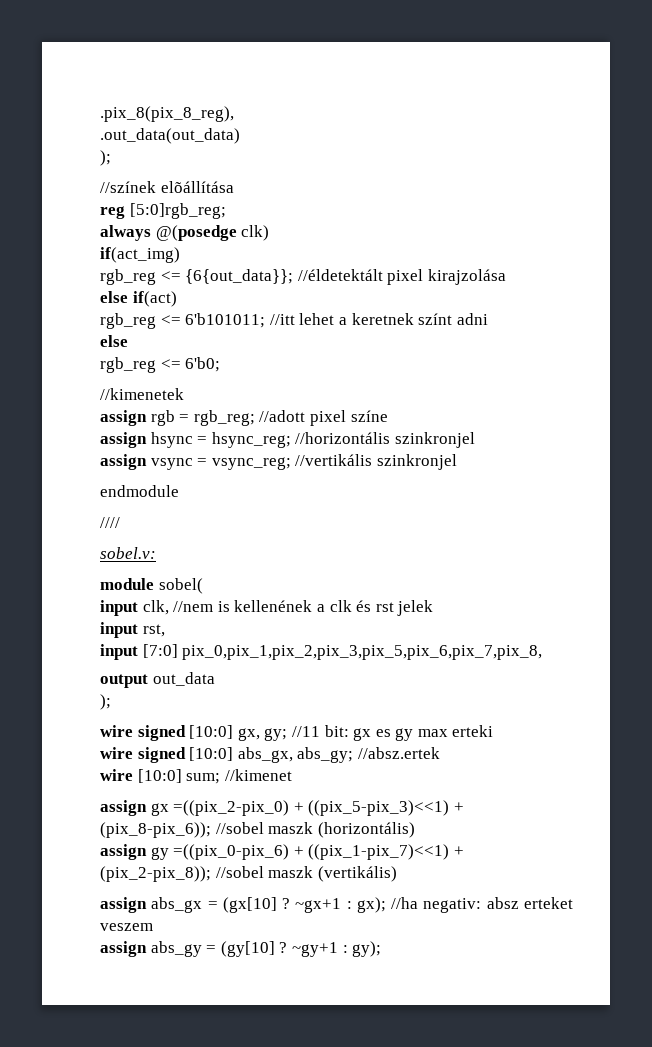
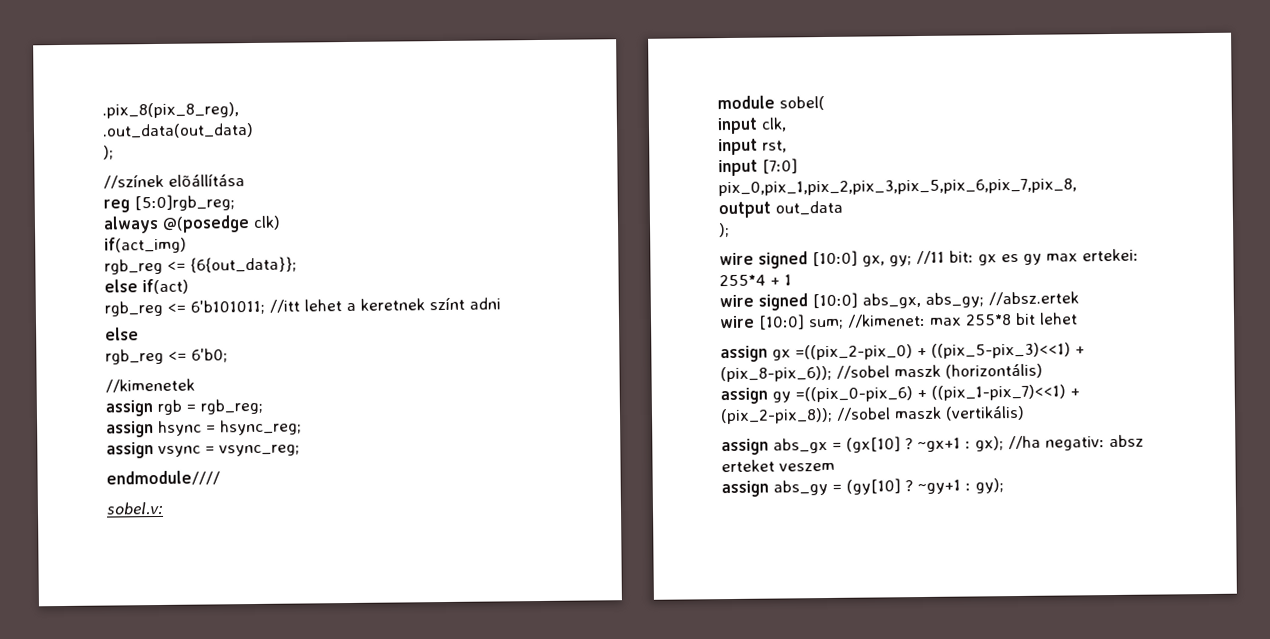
- rgb_reg <= {6{out_data}}; //éldetektált pixel kirajzolása
+ rgb_reg <= {6{out_data}};
- assign rgb = rgb_reg; //adott pixel színe
+ assign rgb = rgb_reg;
- assign hsync = hsync_reg; //horizontális szinkronjel
+ assign hsync = hsync_reg;
- assign vsync = vsync_reg; //vertikális szinkronjel
- endmodule
- ////
+ assign vsync = vsync_reg;
+ endmodule////
- input clk, //nem is kellenének a clk és rst jelek
+ input clk,
- wire signed [10:0] gx, gy; //11 bit: gx es gy max erteki
+ wire signed [10:0] gx, gy; //11 bit: gx es gy max ertekei: 255*4 + 1
- wire [10:0] sum; //kimenet
+ wire [10:0] sum; //kimenet: max 255*8 bit lehet

